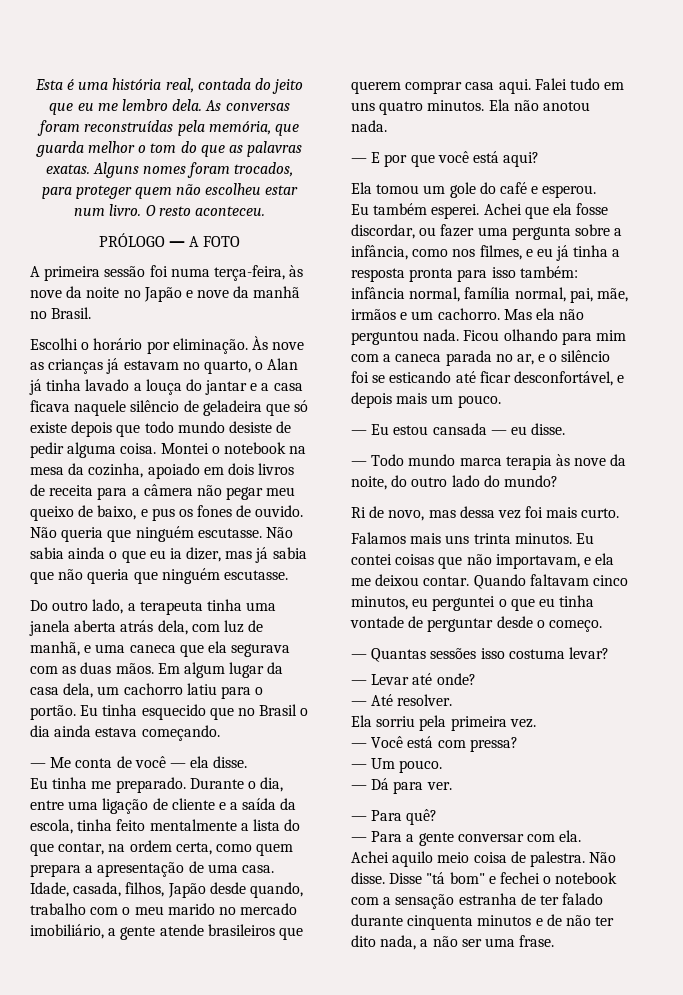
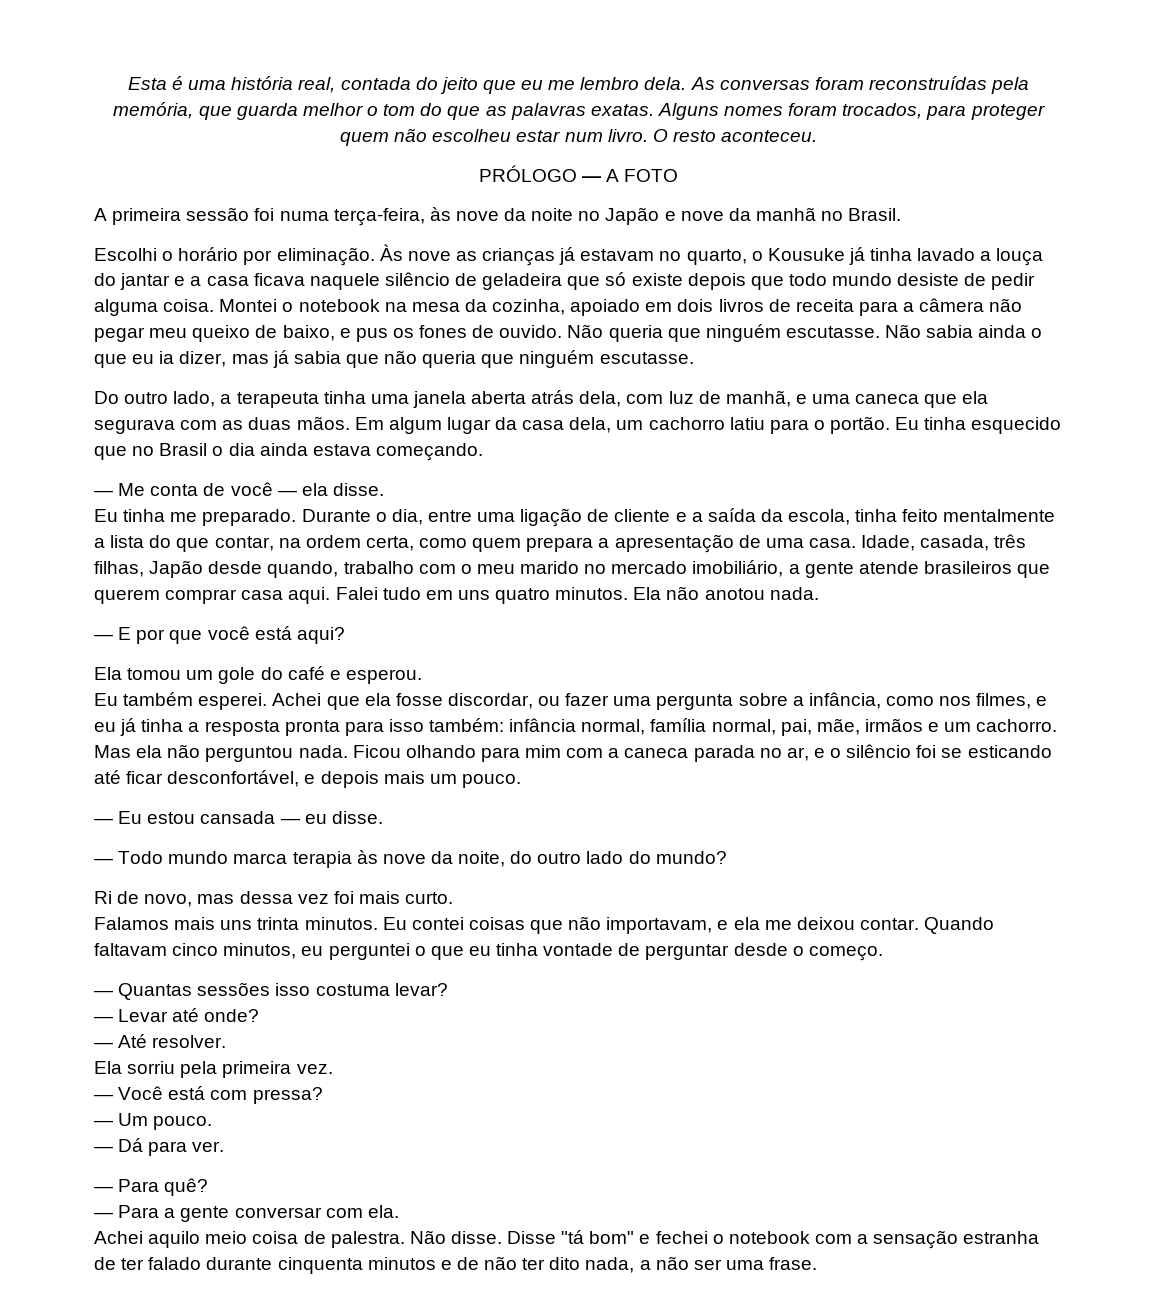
- Às nove as crianças já estavam no quarto, o Alan já tinha lavado a louça do jantar e a casa ficava naquele silêncio de geladeira que só existe depois que todo mundo desiste de pedir alguma coisa.
+ Às nove as crianças já estavam no quarto, o Kousuke já tinha lavado a louça do jantar e a casa ficava naquele silêncio de geladeira que só existe depois que todo mundo desiste de pedir alguma coisa.
- Idade, casada, filhos, Japão desde quando, trabalho com o meu marido no mercado imobiliário, a gente atende brasileiros que querem comprar casa aqui.
+ Idade, casada, três filhas, Japão desde quando, trabalho com o meu marido no mercado imobiliário, a gente atende brasileiros que querem comprar casa aqui.

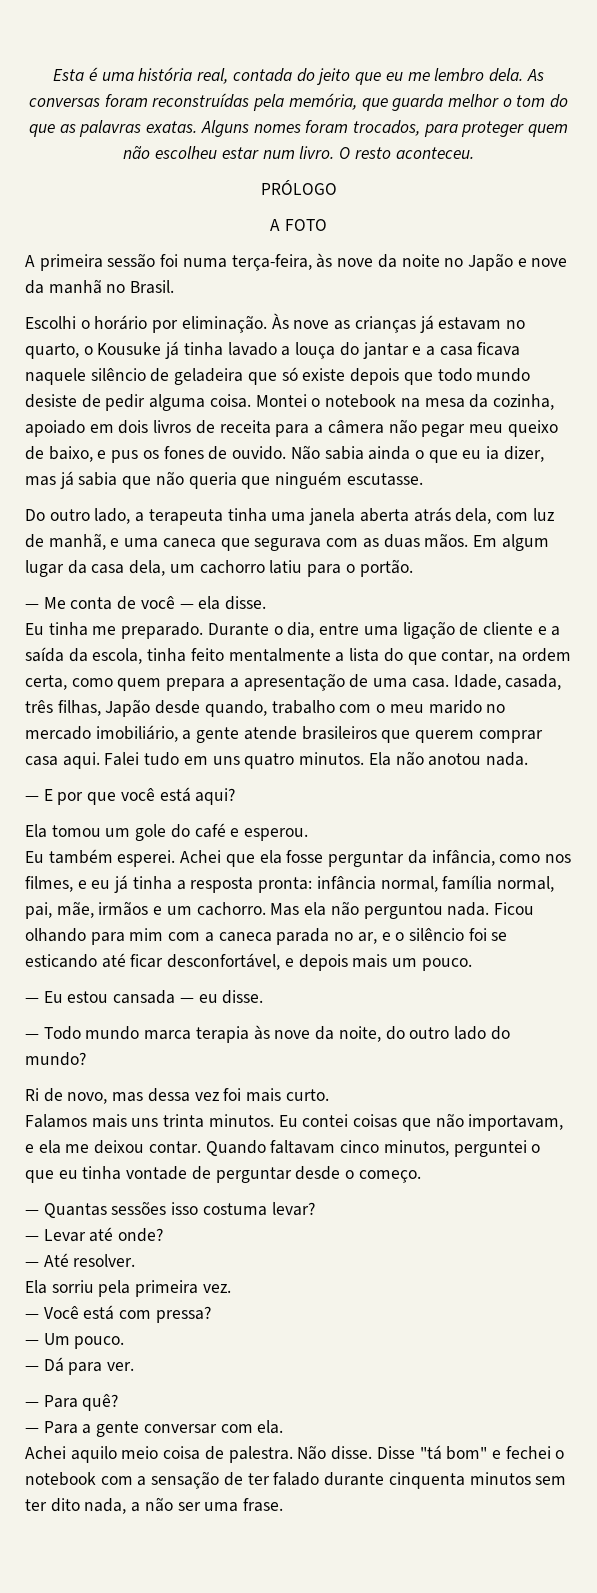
- PRÓLOGO — A FOTO
+ PRÓLOGO
+ A FOTO
- Não queria que ninguém escutasse. Não sabia ainda o que eu ia dizer, mas já sabia que não queria que ninguém escutasse.
+ Não sabia ainda o que eu ia dizer, mas já sabia que não queria que ninguém escutasse.
- Do outro lado, a terapeuta tinha uma janela aberta atrás dela, com luz de manhã, e uma caneca que ela segurava com as duas mãos.
+ Do outro lado, a terapeuta tinha uma janela aberta atrás dela, com luz de manhã, e uma caneca que segurava com as duas mãos.
- Eu tinha esquecido que no Brasil o dia ainda estava começando.
- Achei que ela fosse discordar, ou fazer uma pergunta sobre a infância, como nos filmes, e eu já tinha a resposta pronta para isso também: infância normal, família normal, pai, mãe, irmãos e um cachorro.
+ Achei que ela fosse perguntar da infância, como nos filmes, e eu já tinha a resposta pronta: infância normal, família normal, pai, mãe, irmãos e um cachorro.
- Quando faltavam cinco minutos, eu perguntei o que eu tinha vontade de perguntar desde o começo.
+ Quando faltavam cinco minutos, perguntei o que eu tinha vontade de perguntar desde o começo.
- Disse "tá bom" e fechei o notebook com a sensação estranha de ter falado durante cinquenta minutos e de não ter dito nada, a não ser uma frase.
+ Disse "tá bom" e fechei o notebook com a sensação de ter falado durante cinquenta minutos sem ter dito nada, a não ser uma frase.

